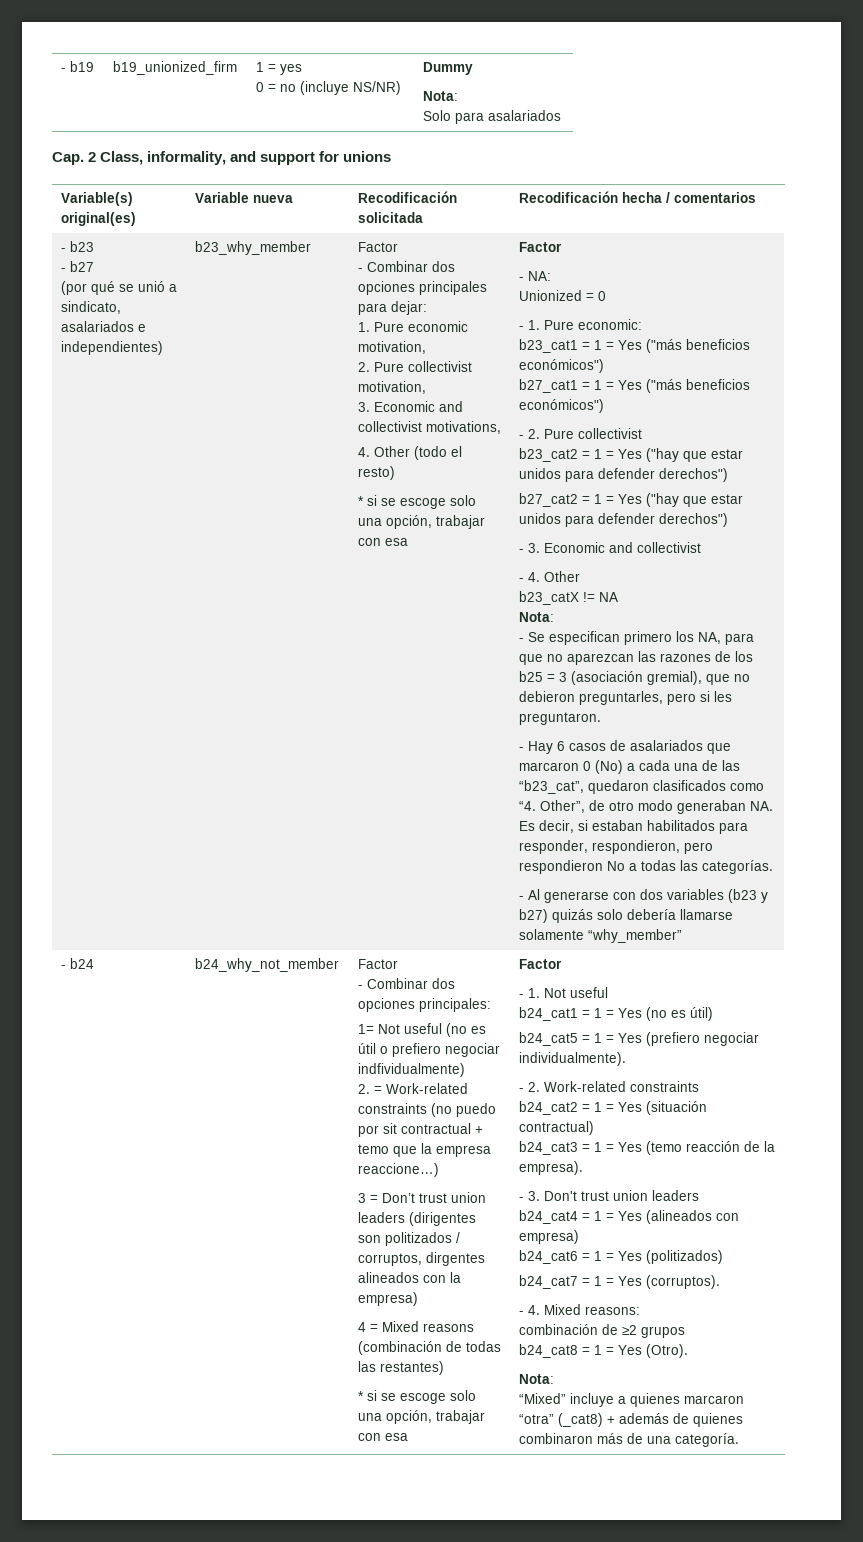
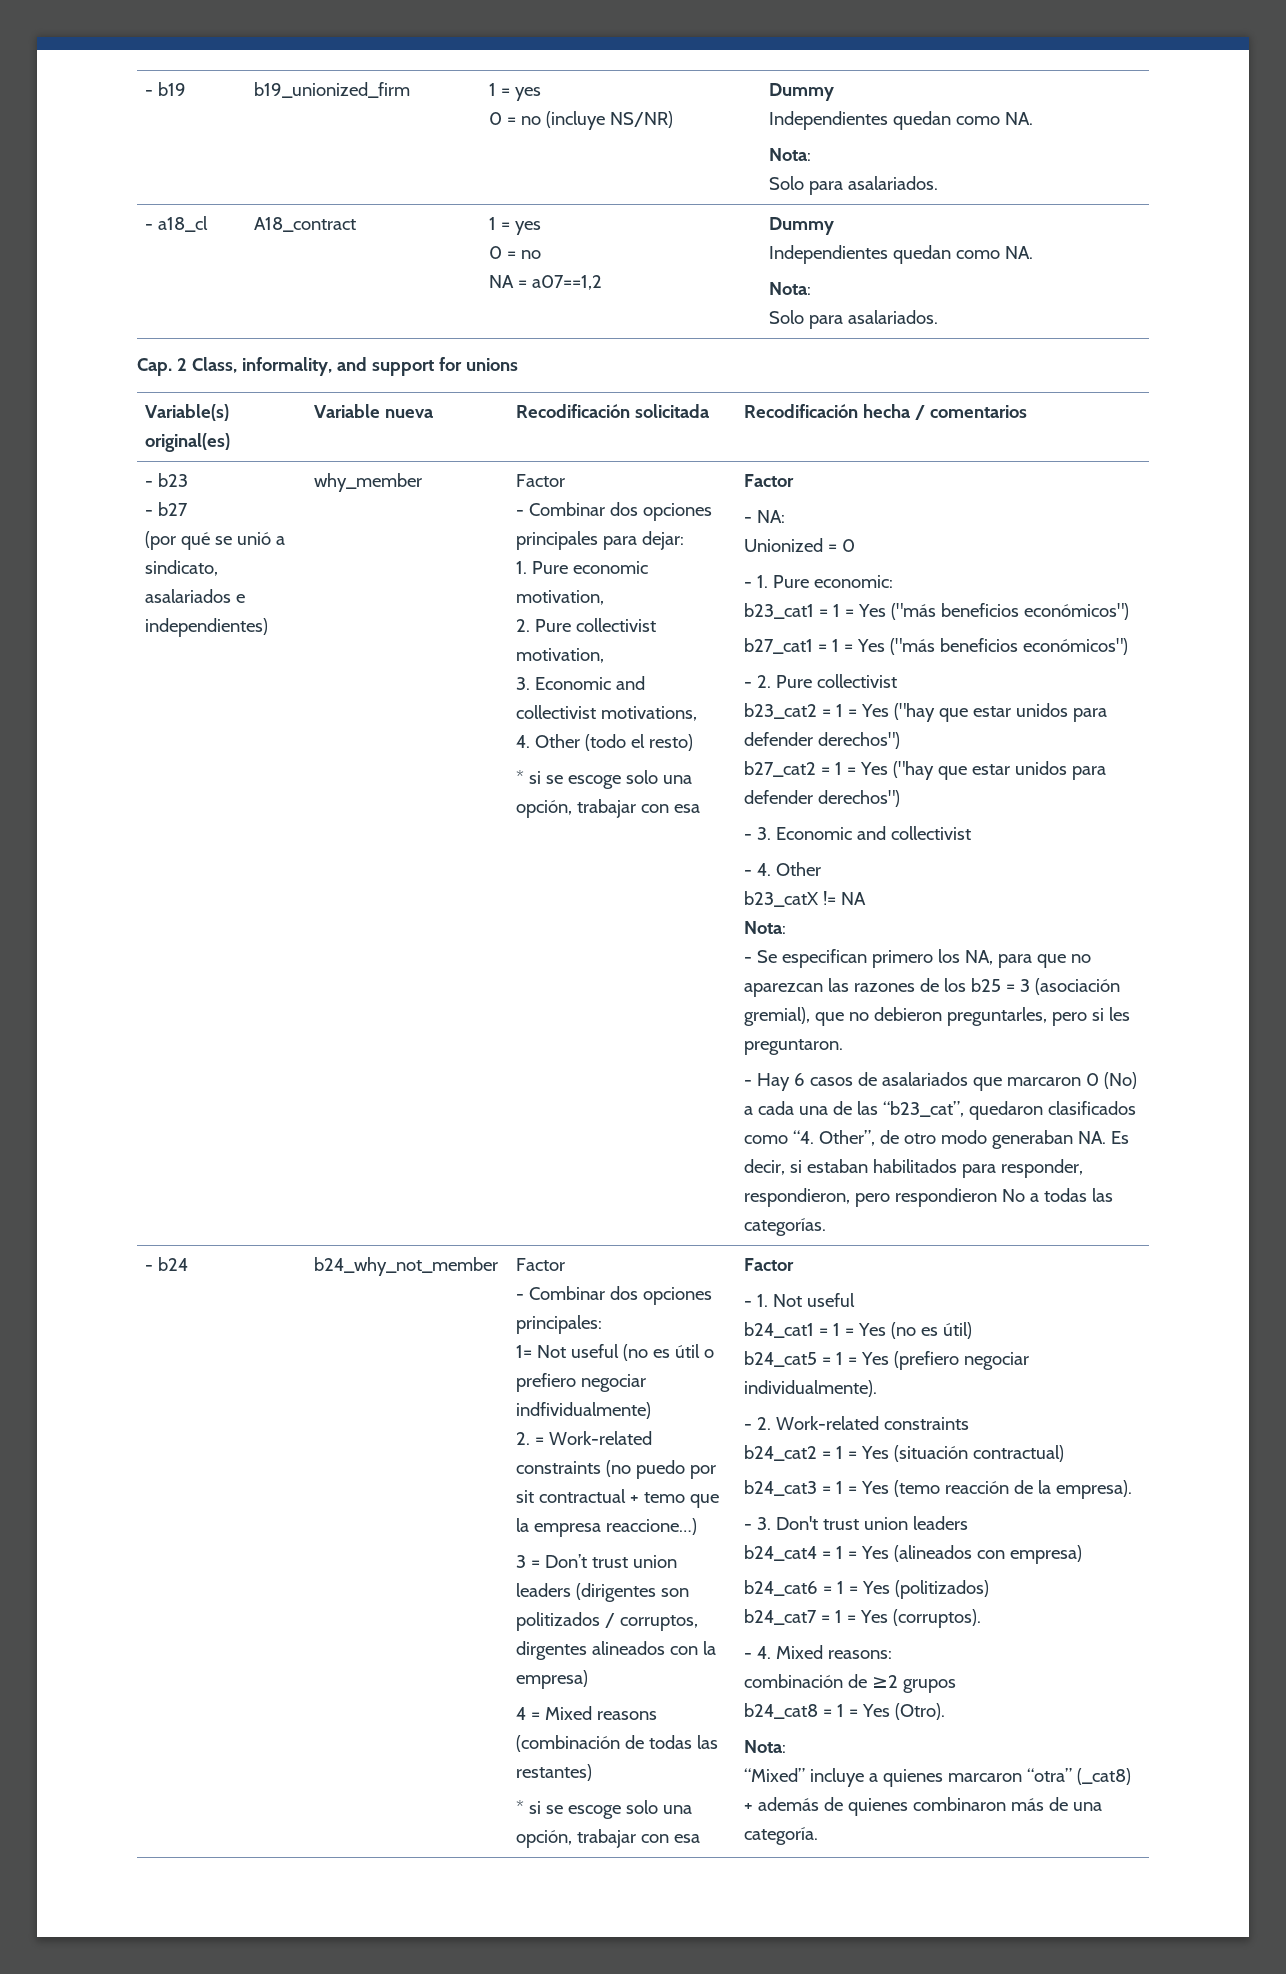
  - b19 | b19_unionized_firm | 1 = yes
  0 = no (incluye NS/NR) | Dummy
+ Independientes quedan como NA.
  Nota:
- Solo para asalariados
+ Solo para asalariados.
+ - a18_cl | A18_contract | 1 = yes
+ 0 = no
+ NA = a07==1,2 | Dummy
+ Independientes quedan como NA.
+ Nota:
+ Solo para asalariados.
- b23_why_member
+ why_member
- - Al generarse con dos variables (b23 y b27) quizás solo debería llamarse solamente “why_member”

